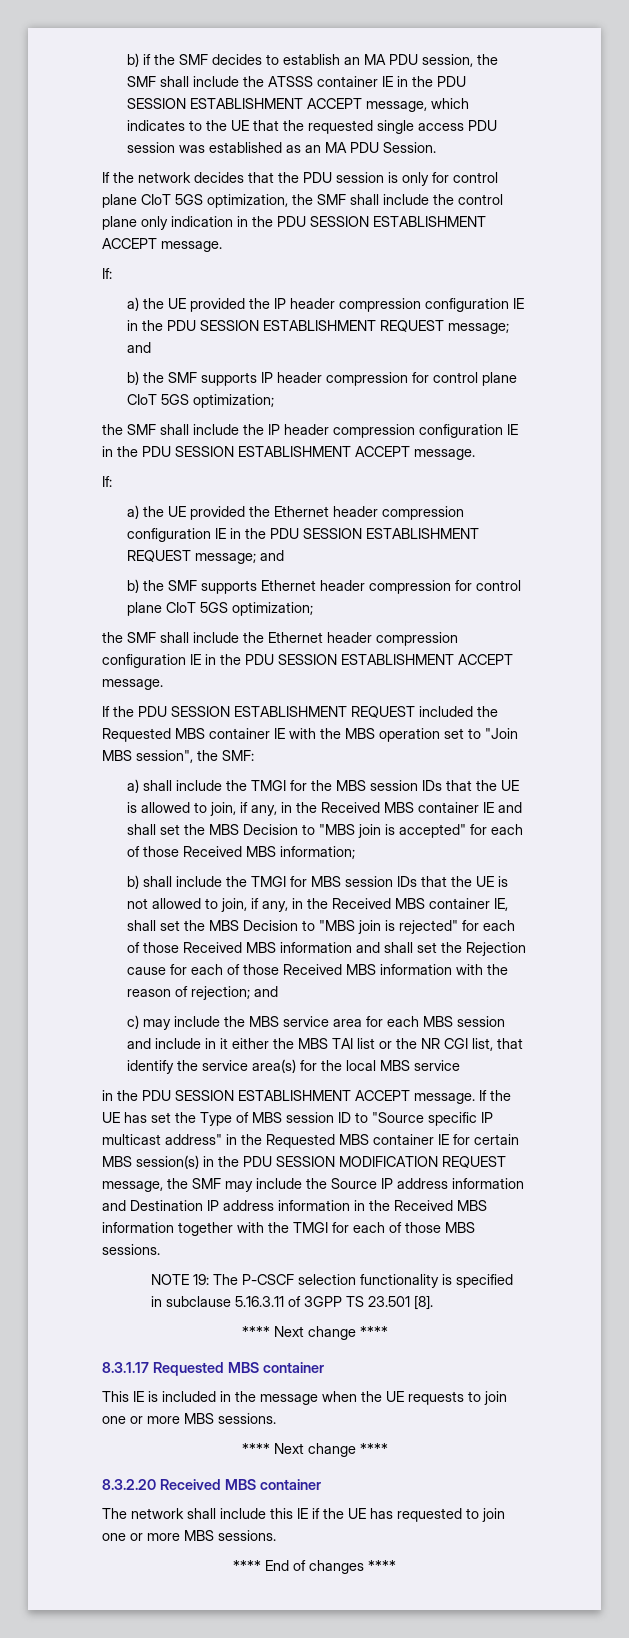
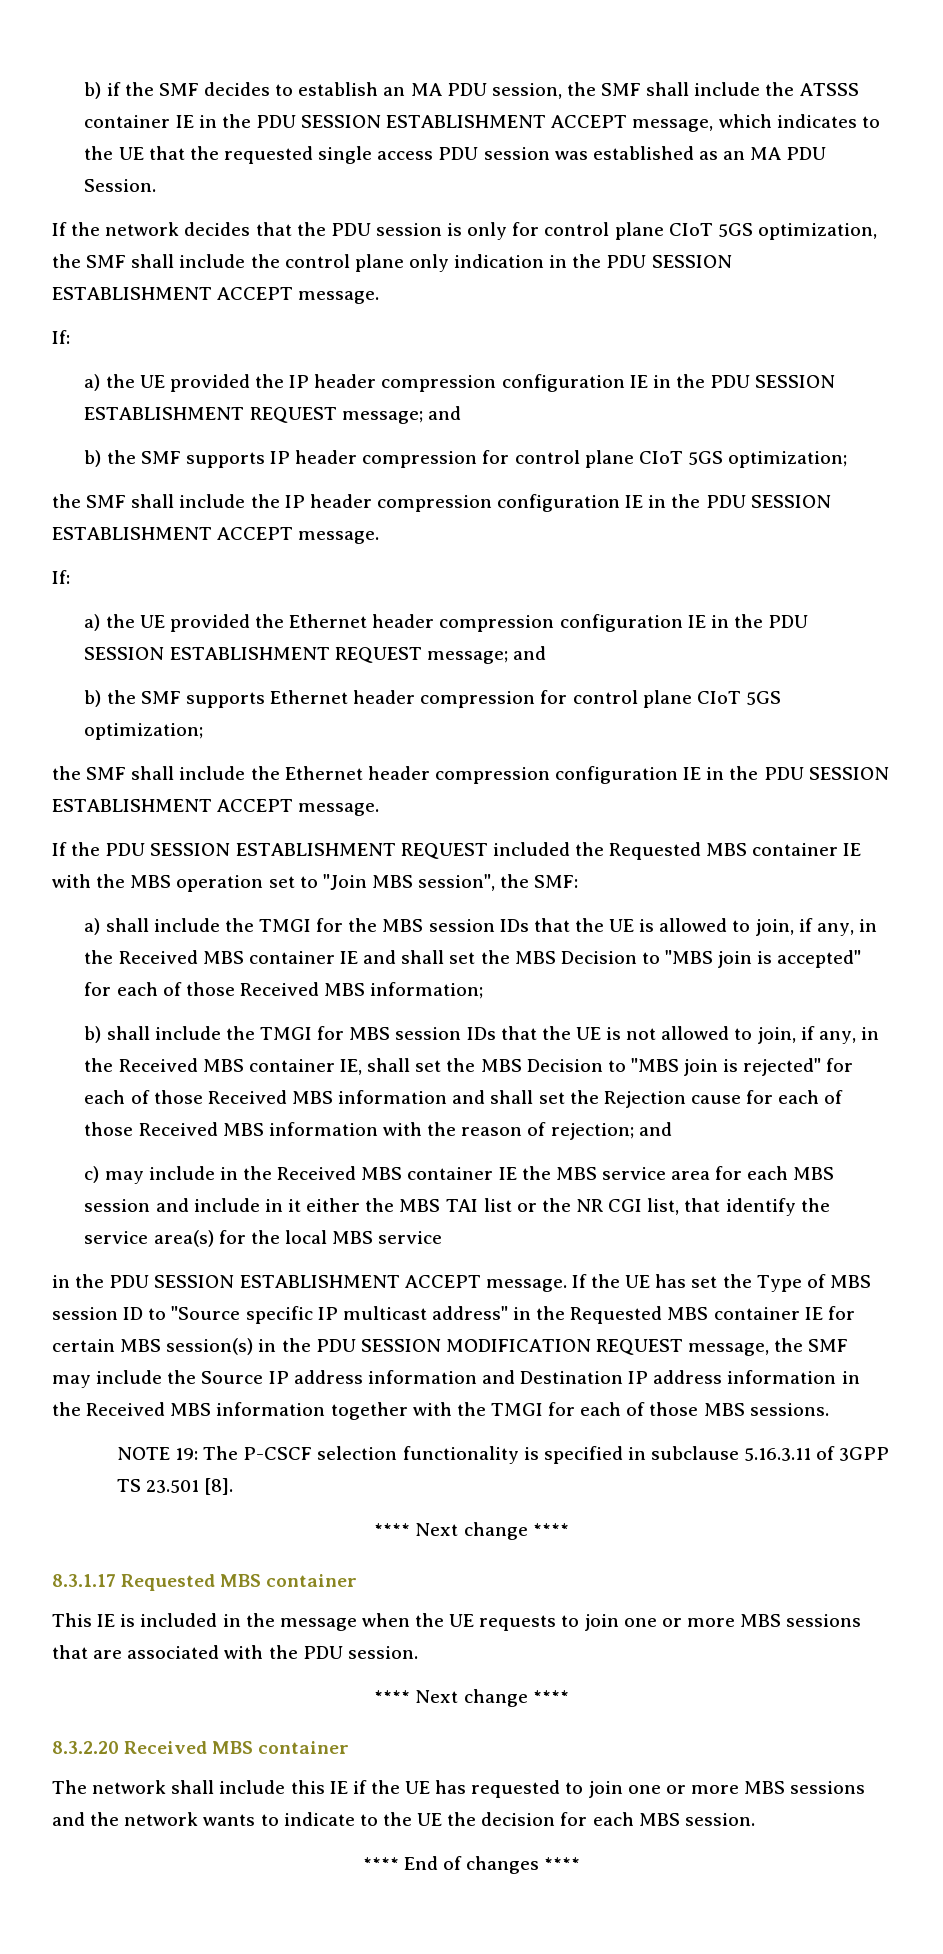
- c) may include the MBS service area for each MBS session and include in it either the MBS TAI list or the NR CGI list, that identify the service area(s) for the local MBS service
+ c) may include in the Received MBS container IE the MBS service area for each MBS session and include in it either the MBS TAI list or the NR CGI list, that identify the service area(s) for the local MBS service
- This IE is included in the message when the UE requests to join one or more MBS sessions.
+ This IE is included in the message when the UE requests to join one or more MBS sessions that are associated with the PDU session.
- The network shall include this IE if the UE has requested to join one or more MBS sessions.
+ The network shall include this IE if the UE has requested to join one or more MBS sessions and the network wants to indicate to the UE the decision for each MBS session.

